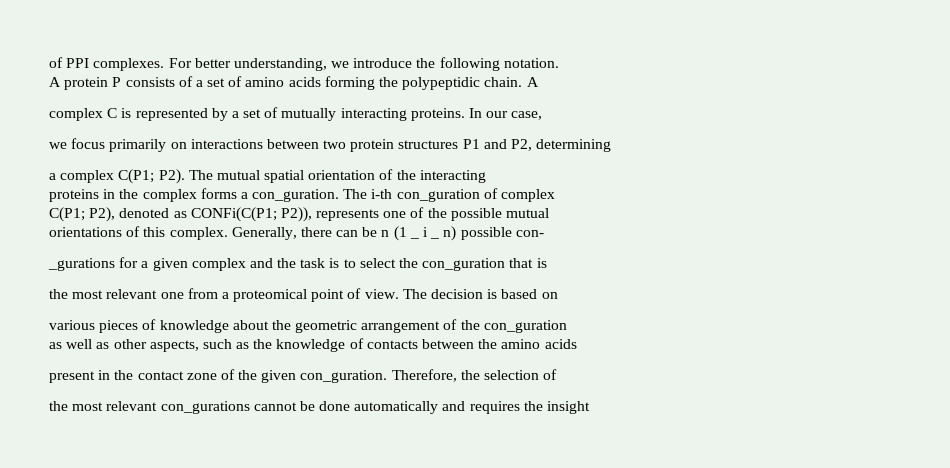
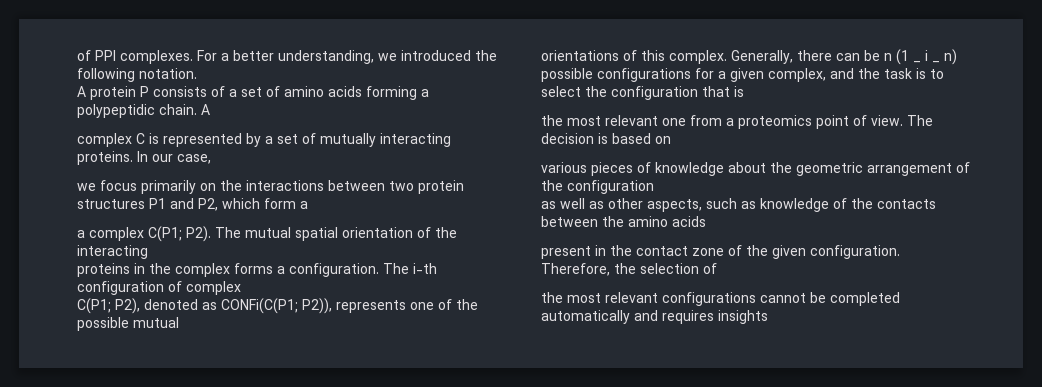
- For better understanding, we introduce the following notation.
+ For a better understanding, we introduced the following notation.
- A protein P consists of a set of amino acids forming the polypeptidic chain.
+ A protein P consists of a set of amino acids forming a polypeptidic chain.
- we focus primarily on interactions between two protein structures P1 and P2, determining
+ we focus primarily on the interactions between two protein structures P1 and P2, which form a
- proteins in the complex forms a con_guration.
+ proteins in the complex forms a configuration.
- The i-th con_guration of complex
+ The i-th configuration of complex
- Generally, there can be n (1 _ i _ n) possible con-
- _gurations for a given complex and the task is to select the con_guration that is
+ Generally, there can be n (1 _ i _ n) possible configurations for a given complex, and the task is to select the configuration that is
- the most relevant one from a proteomical point of view.
+ the most relevant one from a proteomics point of view.
- various pieces of knowledge about the geometric arrangement of the con_guration
+ various pieces of knowledge about the geometric arrangement of the configuration
- as well as other aspects, such as the knowledge of contacts between the amino acids
+ as well as other aspects, such as knowledge of the contacts between the amino acids
- present in the contact zone of the given con_guration.
+ present in the contact zone of the given configuration.
- the most relevant con_gurations cannot be done automatically and requires the insight
+ the most relevant configurations cannot be completed automatically and requires insights

